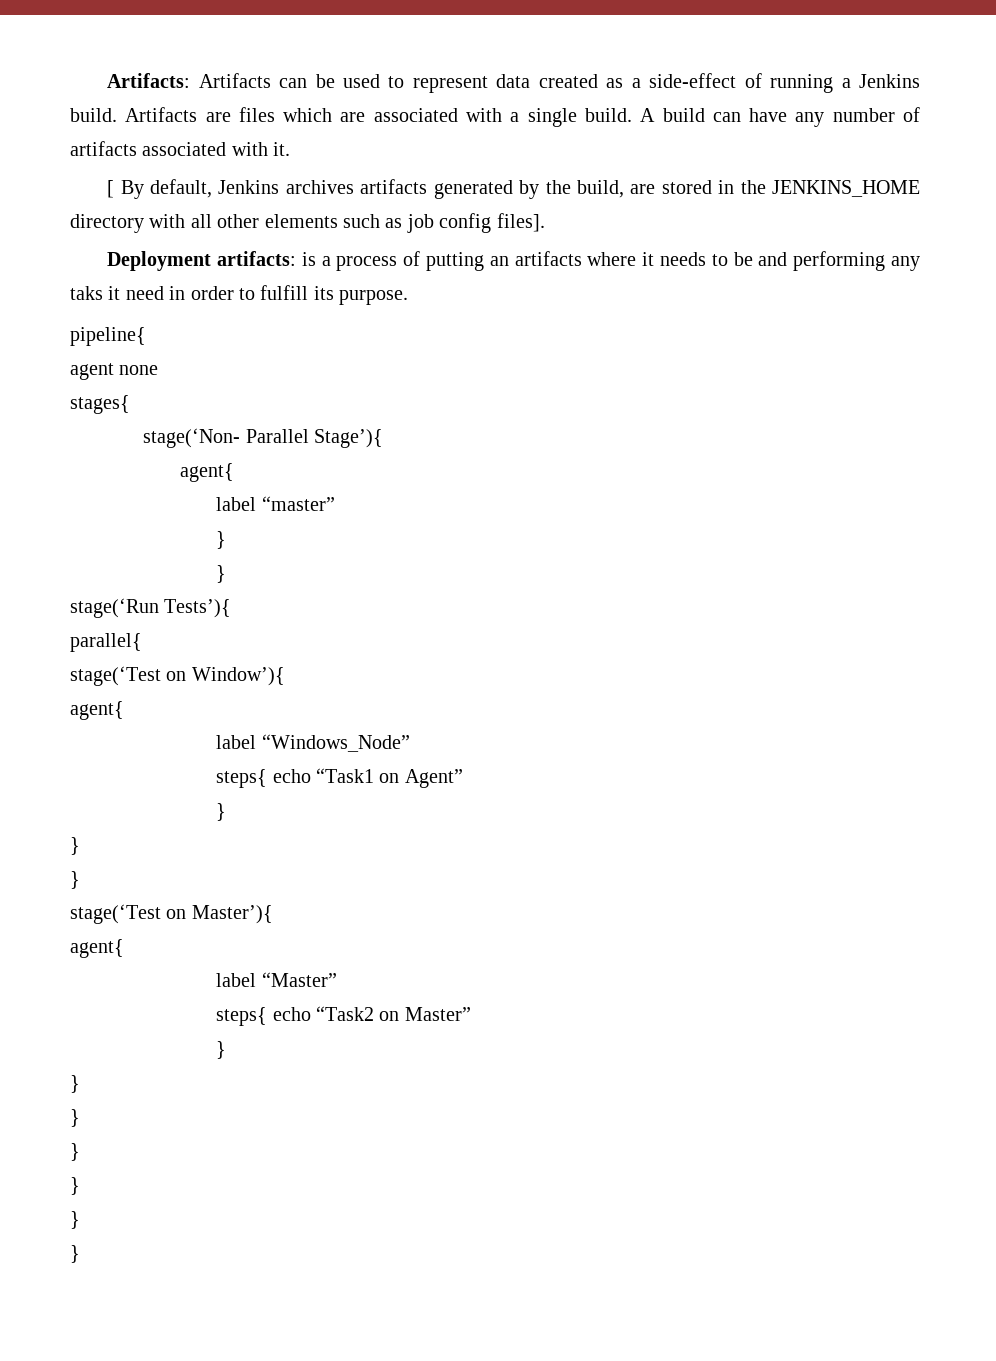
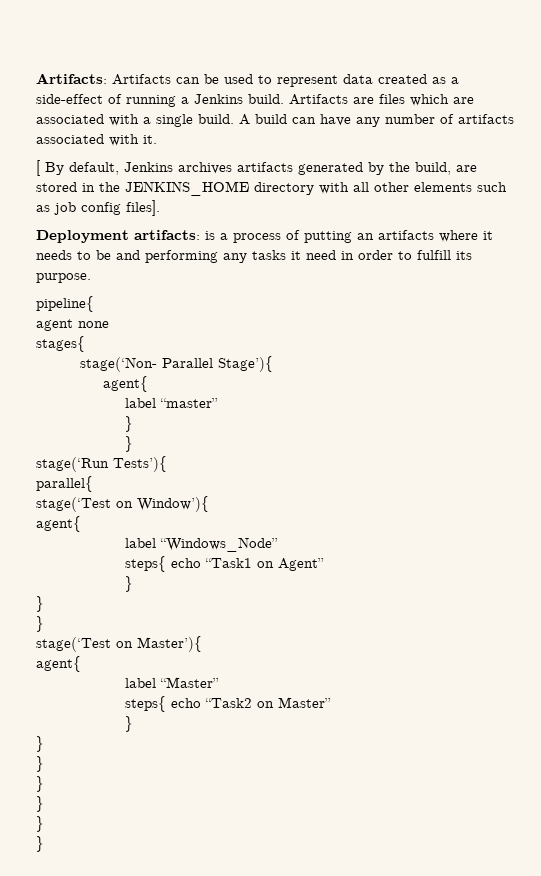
- Deployment artifacts: is a process of putting an artifacts where it needs to be and performing any taks it need in order to fulfill its purpose.
+ Deployment artifacts: is a process of putting an artifacts where it needs to be and performing any tasks it need in order to fulfill its purpose.

